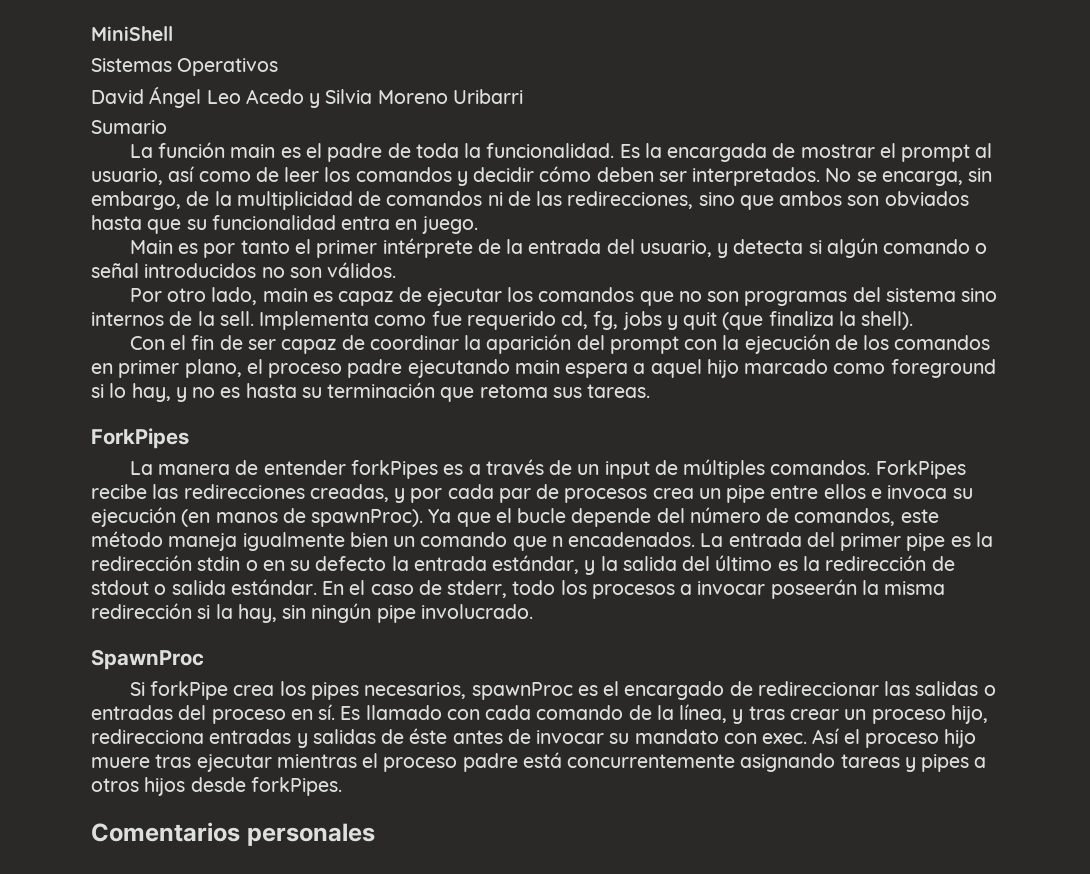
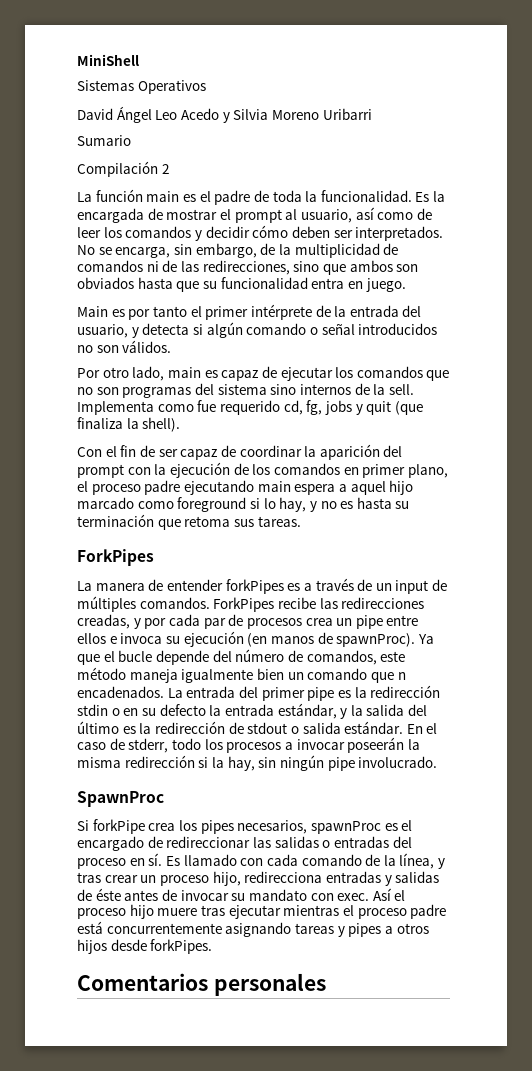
+ Compilación 2

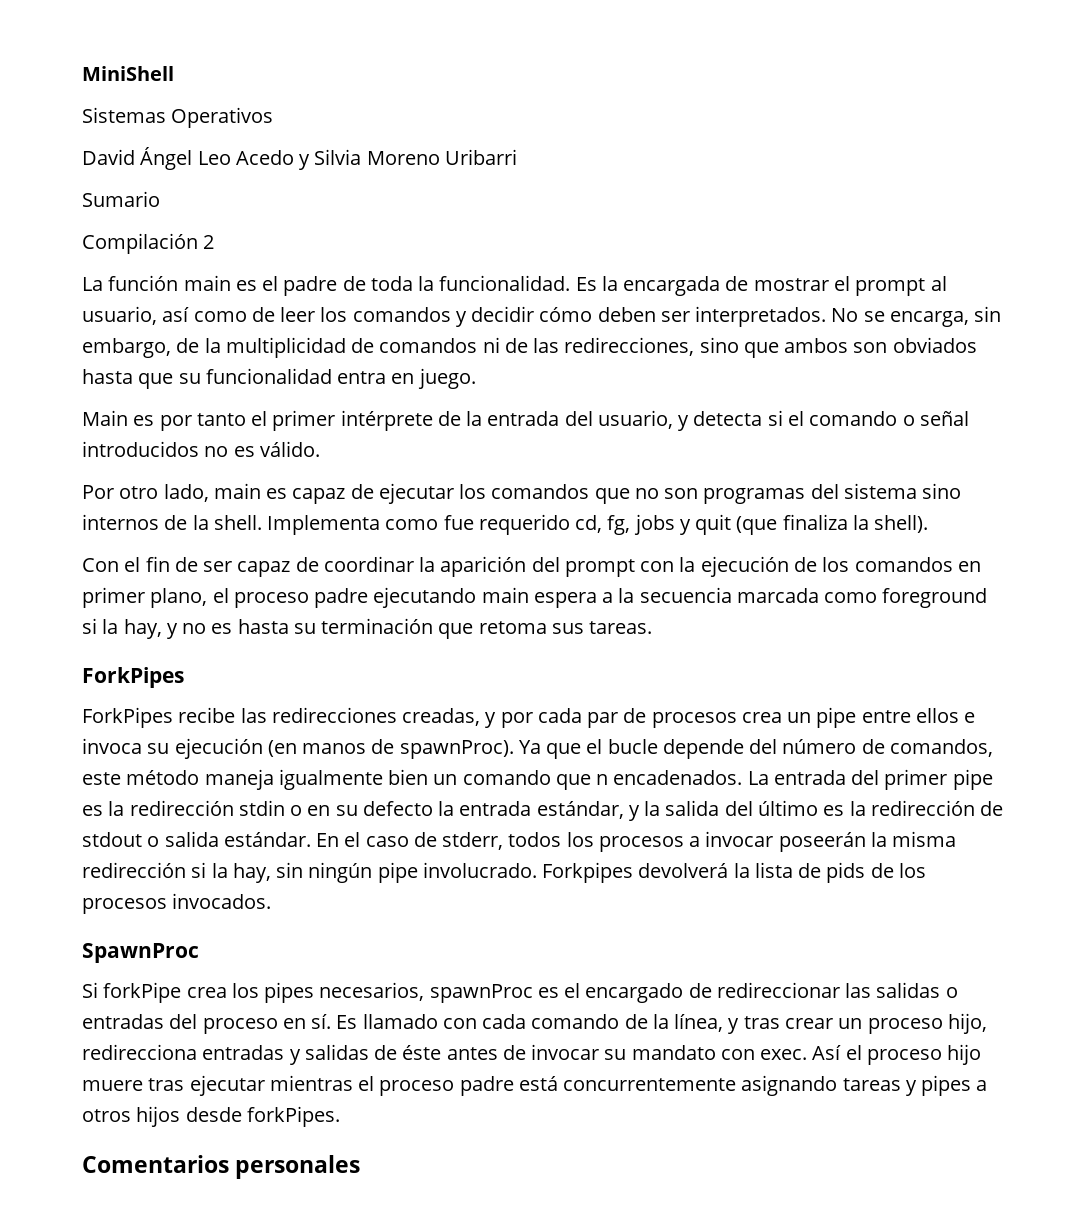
- Main es por tanto el primer intérprete de la entrada del usuario, y detecta si algún comando o señal introducidos no son válidos.
+ Main es por tanto el primer intérprete de la entrada del usuario, y detecta si el comando o señal introducidos no es válido.
- Por otro lado, main es capaz de ejecutar los comandos que no son programas del sistema sino internos de la sell.
+ Por otro lado, main es capaz de ejecutar los comandos que no son programas del sistema sino internos de la shell.
- Con el fin de ser capaz de coordinar la aparición del prompt con la ejecución de los comandos en primer plano, el proceso padre ejecutando main espera a aquel hijo marcado como foreground si lo hay, y no es hasta su terminación que retoma sus tareas.
+ Con el fin de ser capaz de coordinar la aparición del prompt con la ejecución de los comandos en primer plano, el proceso padre ejecutando main espera a la secuencia marcada como foreground si la hay, y no es hasta su terminación que retoma sus tareas.
- La manera de entender forkPipes es a través de un input de múltiples comandos.
- En el caso de stderr, todo los procesos a invocar poseerán la misma redirección si la hay, sin ningún pipe involucrado.
+ En el caso de stderr, todos los procesos a invocar poseerán la misma redirección si la hay, sin ningún pipe involucrado. Forkpipes devolverá la lista de pids de los procesos invocados.

